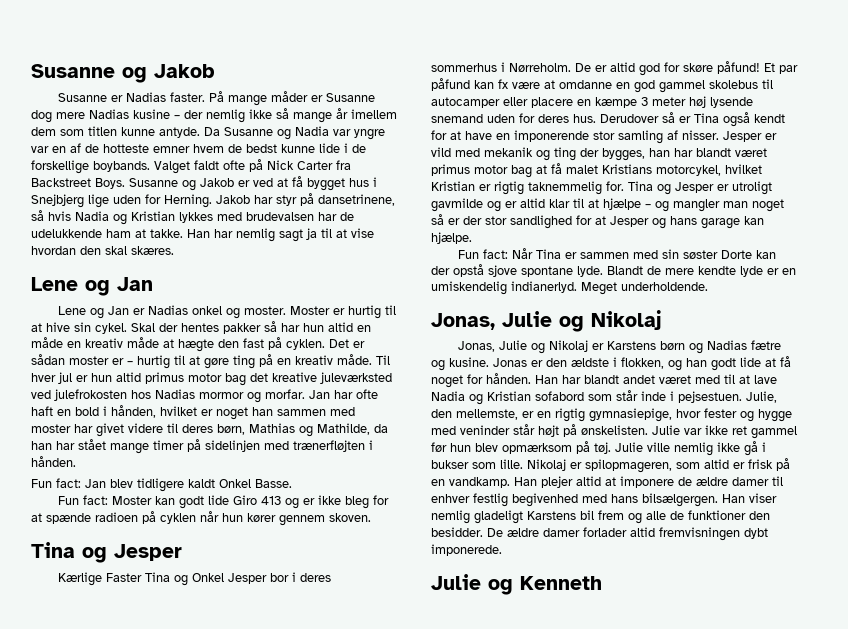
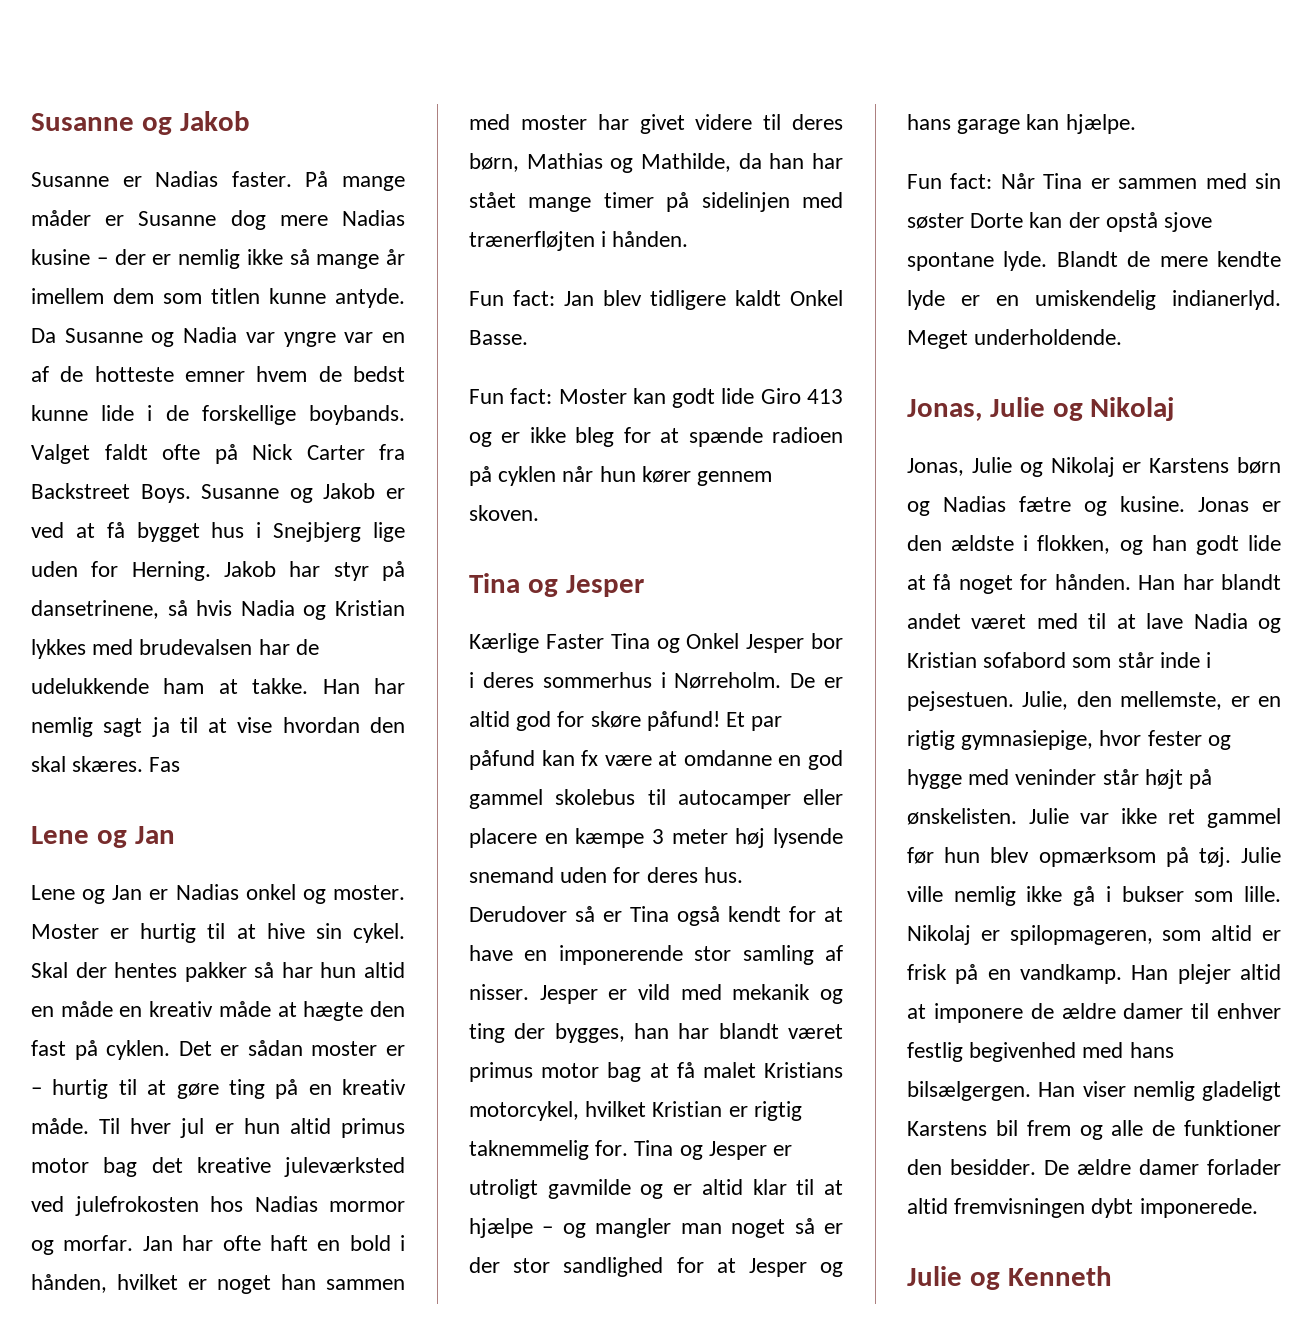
- På mange måder er Susanne dog mere Nadias kusine – der nemlig ikke så mange år imellem dem som titlen kunne antyde.
+ På mange måder er Susanne dog mere Nadias kusine – der er nemlig ikke så mange år imellem dem som titlen kunne antyde.
+ Fas

